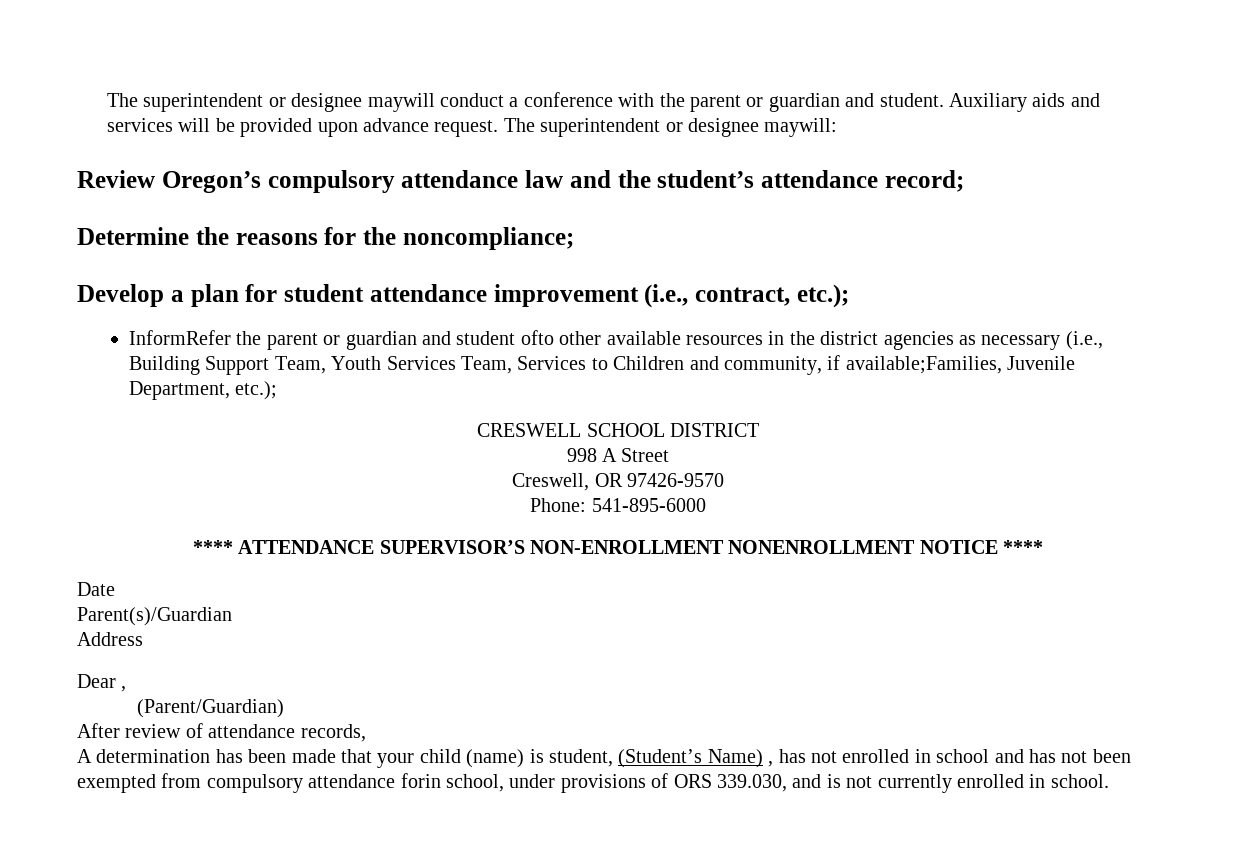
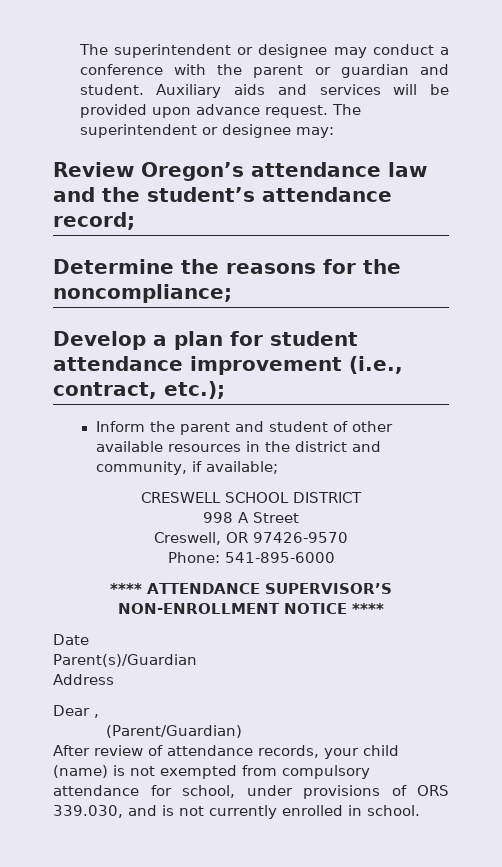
- The superintendent or designee maywill conduct a conference with the parent or guardian and student.
+ The superintendent or designee may conduct a conference with the parent or guardian and student.
- The superintendent or designee maywill:
+ The superintendent or designee may:
- Review Oregon’s compulsory attendance law and the student’s attendance record;
+ Review Oregon’s attendance law and the student’s attendance record;
- InformRefer the parent or guardian and student ofto other available resources in the district agencies as necessary (i.e., Building Support Team, Youth Services Team, Services to Children and community, if available;Families, Juvenile Department, etc.);
+ Inform the parent and student of other available resources in the district and community, if available;
- **** ATTENDANCE SUPERVISOR’S NON-ENROLLMENT NONENROLLMENT NOTICE ****
+ **** ATTENDANCE SUPERVISOR’S NON-ENROLLMENT NOTICE ****
- After review of attendance records,
- A determination has been made that your child (name) is student, (Student’s Name) , has not enrolled in school and has not been exempted from compulsory attendance forin school, under provisions of ORS 339.030, and is not currently enrolled in school.
+ After review of attendance records, your child (name) is not exempted from compulsory attendance for school, under provisions of ORS 339.030, and is not currently enrolled in school.

